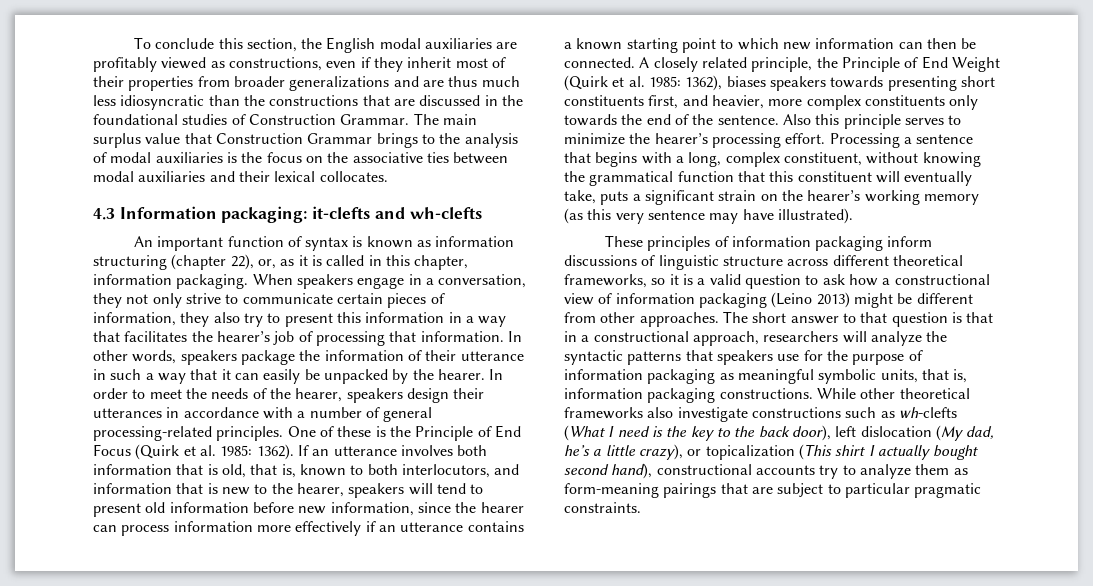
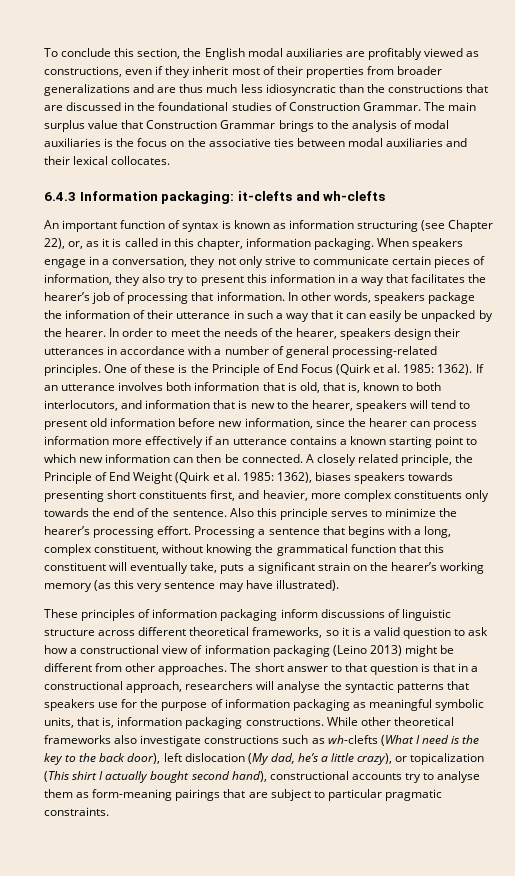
- 4.3 Information packaging: it-clefts and wh-clefts
+ 6.4.3 Information packaging: it-clefts and wh-clefts
- An important function of syntax is known as information structuring (chapter 22), or, as it is called in this chapter, information packaging.
+ An important function of syntax is known as information structuring (see Chapter 22), or, as it is called in this chapter, information packaging.
- The short answer to that question is that in a constructional approach, researchers will analyze the syntactic patterns that speakers use for the purpose of information packaging as meaningful symbolic units, that is, information packaging constructions.
+ The short answer to that question is that in a constructional approach, researchers will analyse the syntactic patterns that speakers use for the purpose of information packaging as meaningful symbolic units, that is, information packaging constructions.
- While other theoretical frameworks also investigate constructions such as wh-clefts (What I need is the key to the back door), left dislocation (My dad, he’s a little crazy), or topicalization (This shirt I actually bought second hand), constructional accounts try to analyze them as form-meaning pairings that are subject to particular pragmatic constraints.
+ While other theoretical frameworks also investigate constructions such as wh-clefts (What I need is the key to the back door), left dislocation (My dad, he’s a little crazy), or topicalization (This shirt I actually bought second hand), constructional accounts try to analyse them as form-meaning pairings that are subject to particular pragmatic constraints.

